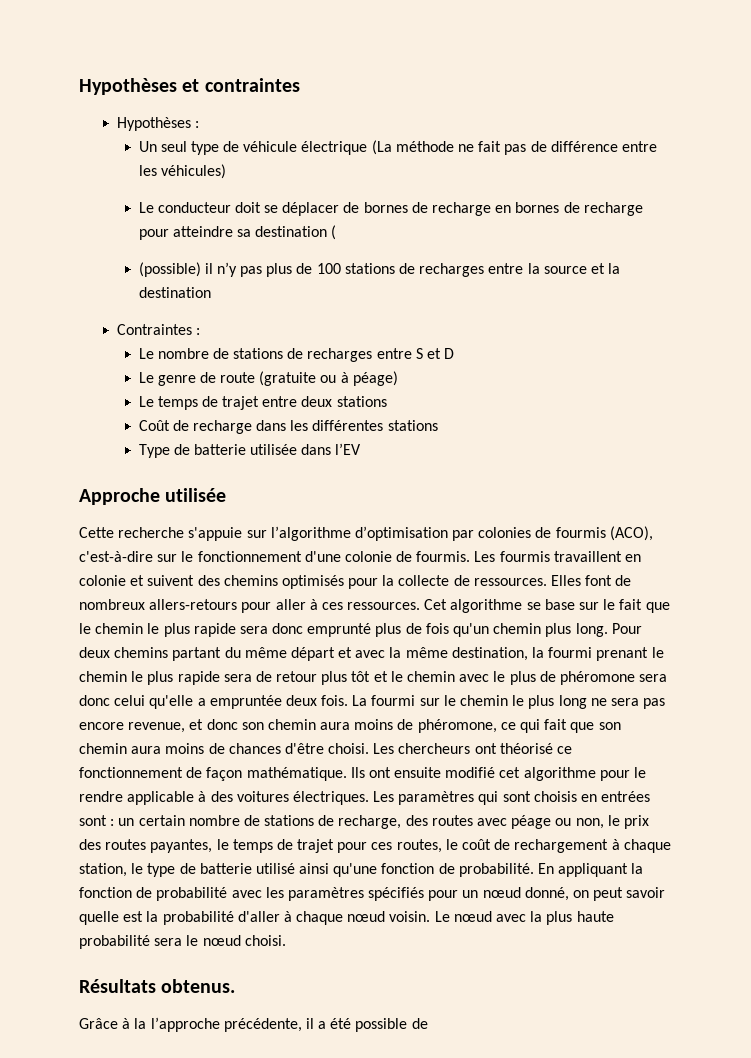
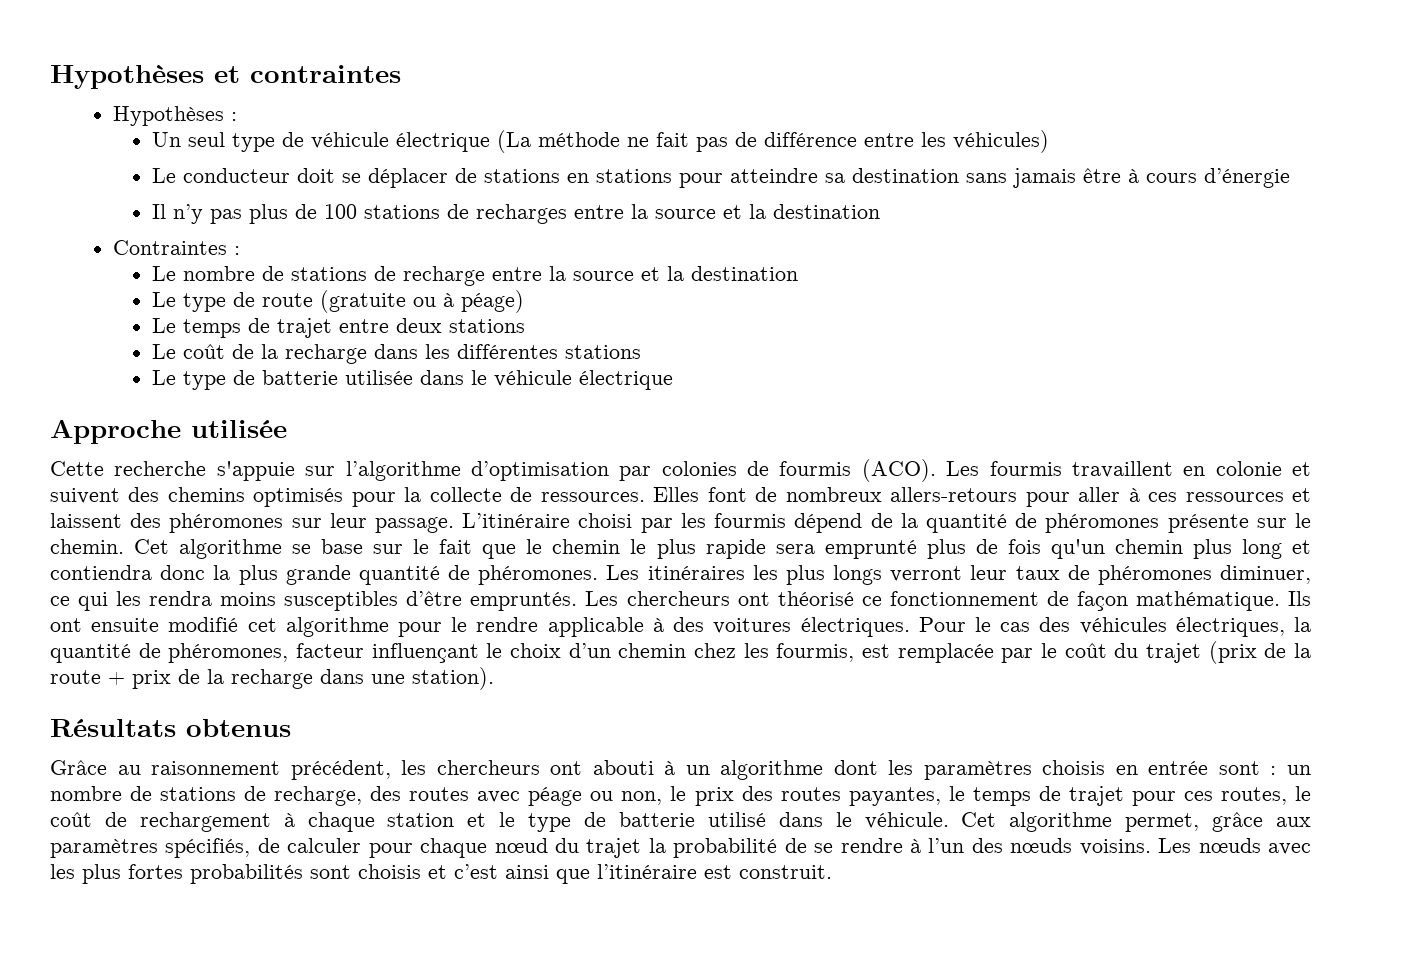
- Le conducteur doit se déplacer de bornes de recharge en bornes de recharge pour atteindre sa destination (
- (possible) il n’y pas plus de 100 stations de recharges entre la source et la destination
+ Le conducteur doit se déplacer de stations en stations pour atteindre sa destination sans jamais être à cours d’énergie
+ Il n’y pas plus de 100 stations de recharges entre la source et la destination
- Le nombre de stations de recharges entre S et D
- Le genre de route (gratuite ou à péage)
+ Le nombre de stations de recharge entre la source et la destination
+ Le type de route (gratuite ou à péage)
- Coût de recharge dans les différentes stations
+ Le coût de la recharge dans les différentes stations
- Type de batterie utilisée dans l’EV
+ Le type de batterie utilisée dans le véhicule électrique
- Cette recherche s'appuie sur l’algorithme d’optimisation par colonies de fourmis (ACO), c'est-à-dire sur le fonctionnement d'une colonie de fourmis.
+ Cette recherche s'appuie sur l’algorithme d’optimisation par colonies de fourmis (ACO).
- Elles font de nombreux allers-retours pour aller à ces ressources.
+ Elles font de nombreux allers-retours pour aller à ces ressources et laissent des phéromones sur leur passage. L’itinéraire choisi par les fourmis dépend de la quantité de phéromones présente sur le chemin.
- Cet algorithme se base sur le fait que le chemin le plus rapide sera donc emprunté plus de fois qu'un chemin plus long. Pour deux chemins partant du même départ et avec la même destination, la fourmi prenant le chemin le plus rapide sera de retour plus tôt et le chemin avec le plus de phéromone sera donc celui qu'elle a empruntée deux fois. La fourmi sur le chemin le plus long ne sera pas encore revenue, et donc son chemin aura moins de phéromone, ce qui fait que son chemin aura moins de chances d'être choisi.
+ Cet algorithme se base sur le fait que le chemin le plus rapide sera emprunté plus de fois qu'un chemin plus long et contiendra donc la plus grande quantité de phéromones. Les itinéraires les plus longs verront leur taux de phéromones diminuer, ce qui les rendra moins susceptibles d’être empruntés.
- Les paramètres qui sont choisis en entrées sont : un certain nombre de stations de recharge, des routes avec péage ou non, le prix des routes payantes, le temps de trajet pour ces routes, le coût de rechargement à chaque station, le type de batterie utilisé ainsi qu'une fonction de probabilité. En appliquant la fonction de probabilité avec les paramètres spécifiés pour un nœud donné, on peut savoir quelle est la probabilité d'aller à chaque nœud voisin. Le nœud avec la plus haute probabilité sera le nœud choisi.
- Résultats obtenus.
- Grâce à la l’approche précédente, il a été possible de
+ Pour le cas des véhicules électriques, la quantité de phéromones, facteur influençant le choix d’un chemin chez les fourmis, est remplacée par le coût du trajet (prix de la route + prix de la recharge dans une station).
+ Résultats obtenus
+ Grâce au raisonnement précédent, les chercheurs ont abouti à un algorithme dont les paramètres choisis en entrée sont : un nombre de stations de recharge, des routes avec péage ou non, le prix des routes payantes, le temps de trajet pour ces routes, le coût de rechargement à chaque station et le type de batterie utilisé dans le véhicule. Cet algorithme permet, grâce aux paramètres spécifiés, de calculer pour chaque nœud du trajet la probabilité de se rendre à l’un des nœuds voisins. Les nœuds avec les plus fortes probabilités sont choisis et c’est ainsi que l’itinéraire est construit.

